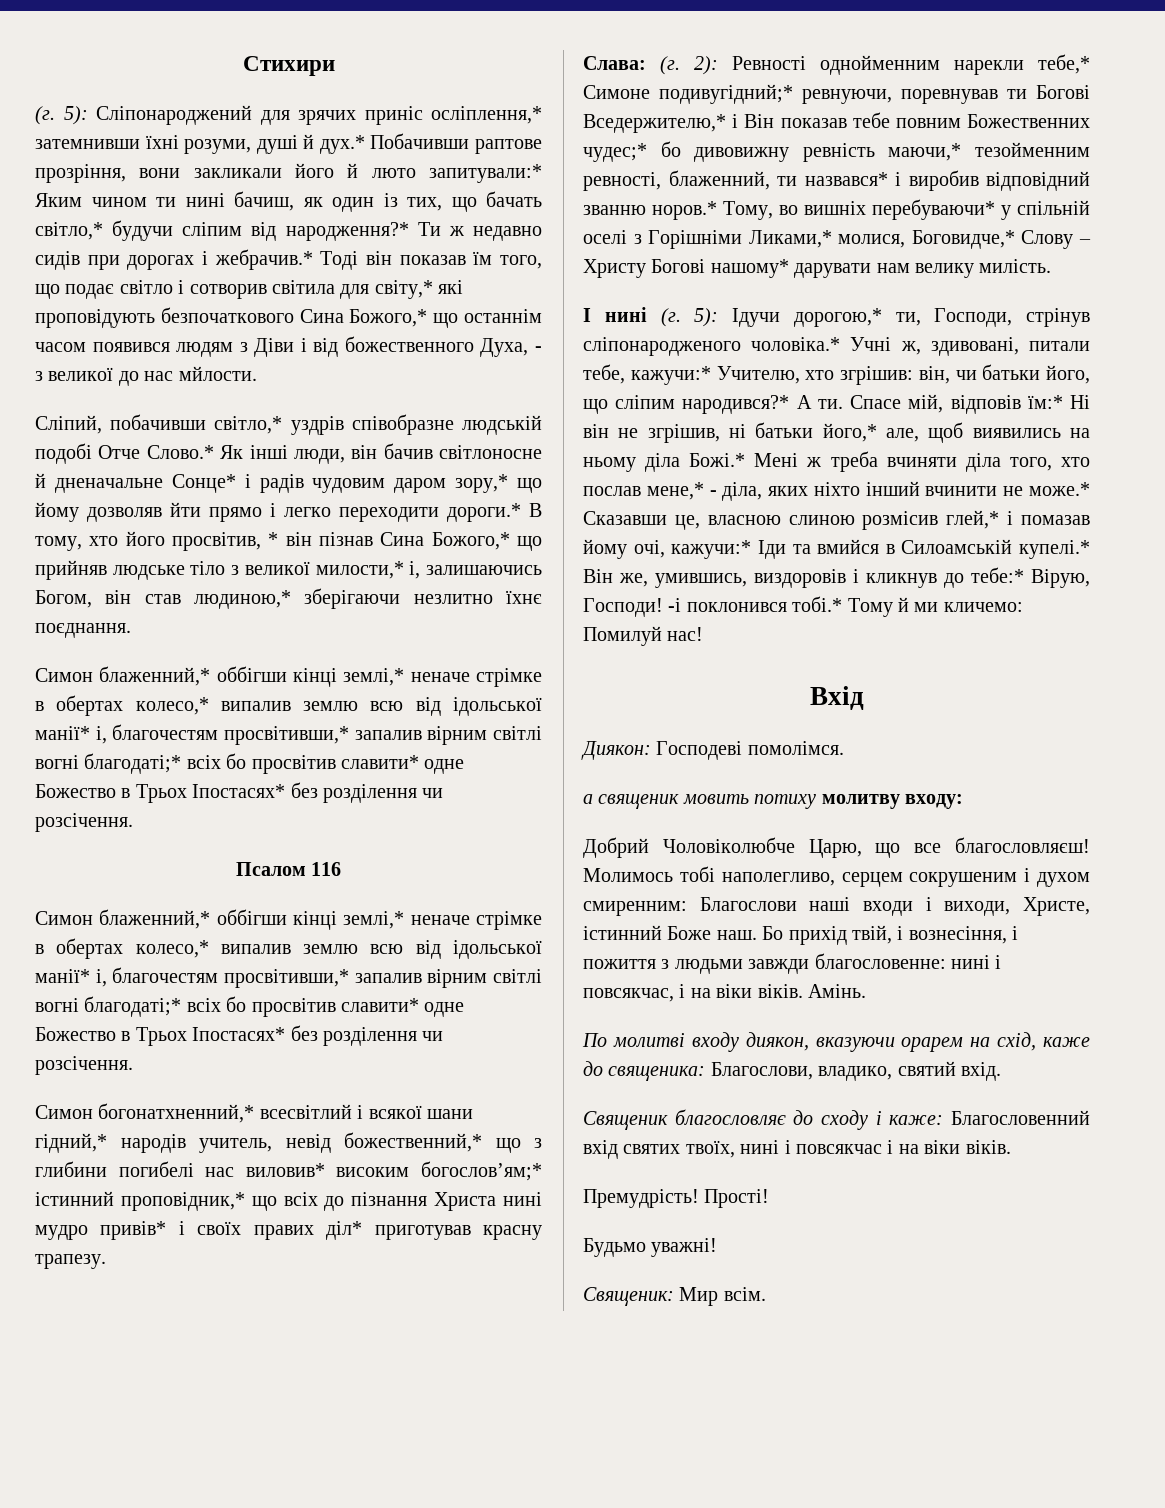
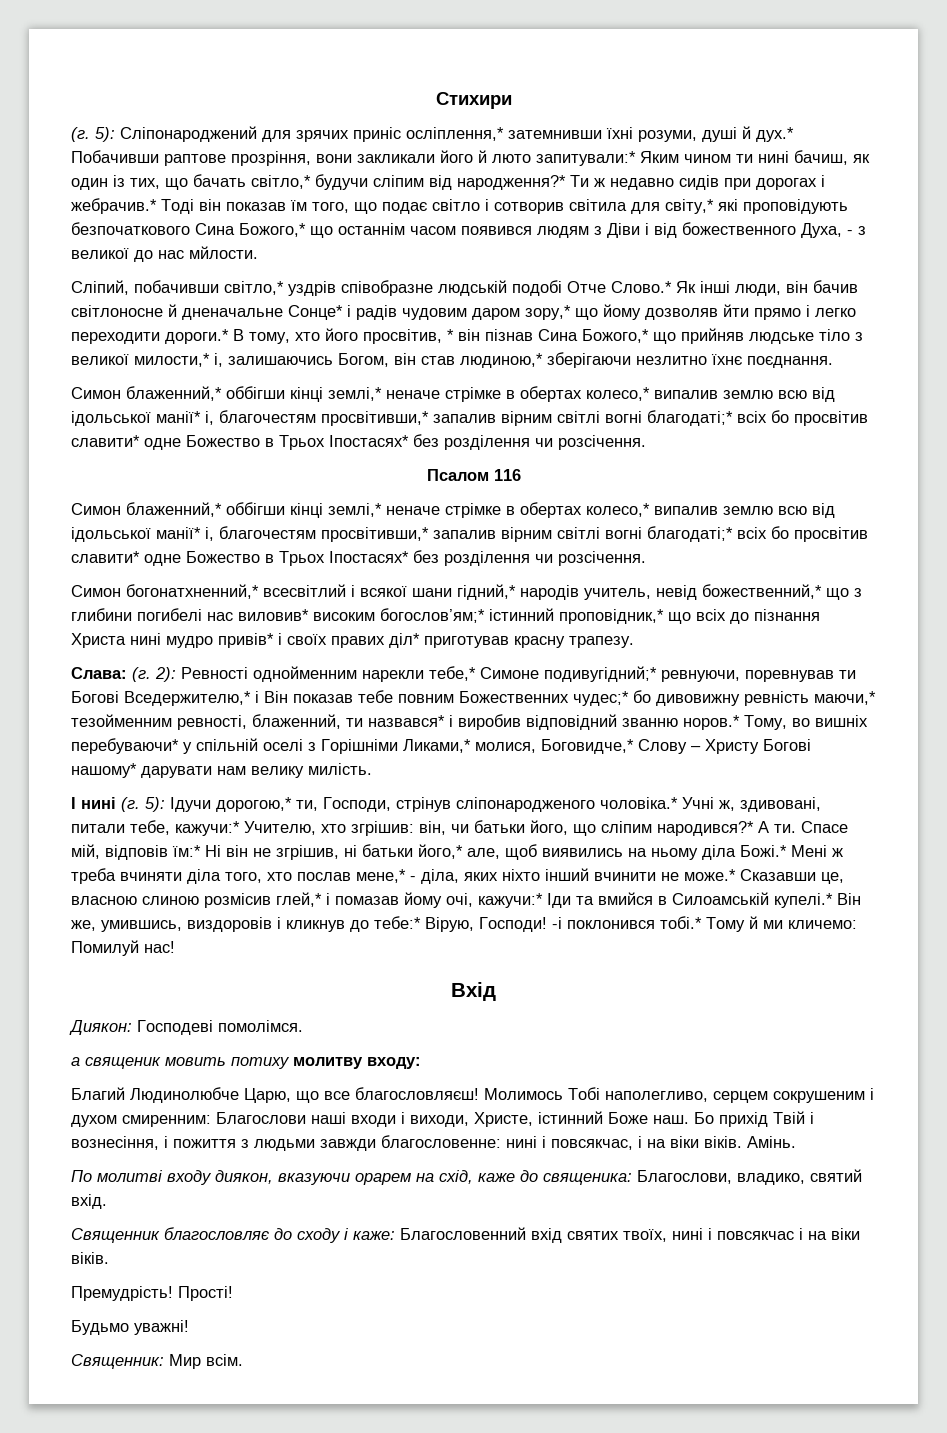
- Добрий Чоловіколюбче Царю, що все благословляєш!
+ Благий Людинолюбче Царю, що все благословляєш!
- Молимось тобі наполегливо, серцем сокрушеним і духом смиренним: Благослови наші входи і виходи, Христе, істинний Боже наш.
+ Молимось Тобі наполегливо, серцем сокрушеним і духом смиренним: Благослови наші входи і виходи, Христе, істинний Боже наш.
- Бо прихід твій, і вознесіння, і пожиття з людьми завжди благословенне: нині і повсякчас, і на віки віків.
+ Бо прихід Твій і вознесіння, і пожиття з людьми завжди благословенне: нині і повсякчас, і на віки віків.
- Священик благословляє до сходу і каже: Благословенний вхід святих твоїх, нині і повсякчас і на віки віків.
+ Священник благословляє до сходу і каже: Благословенний вхід святих твоїх, нині і повсякчас і на віки віків.
- Священик: Мир всім.
+ Священник: Мир всім.

